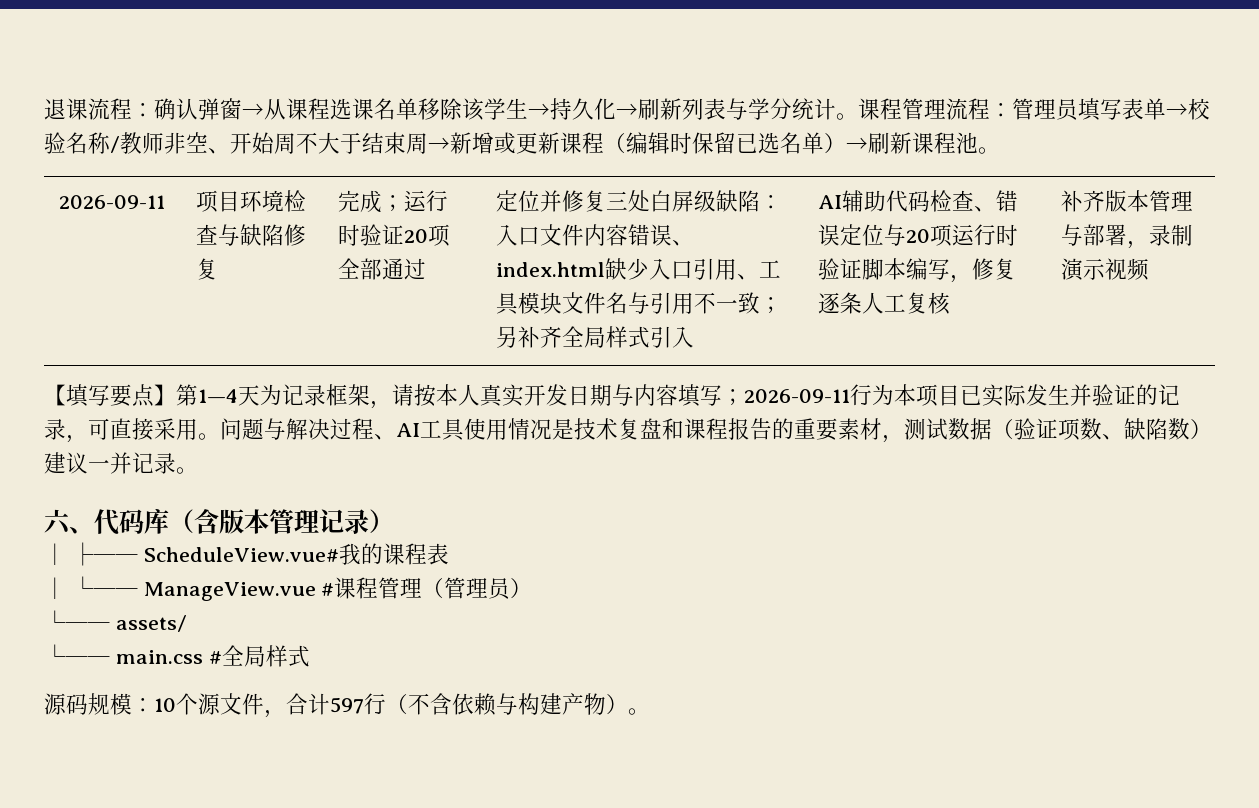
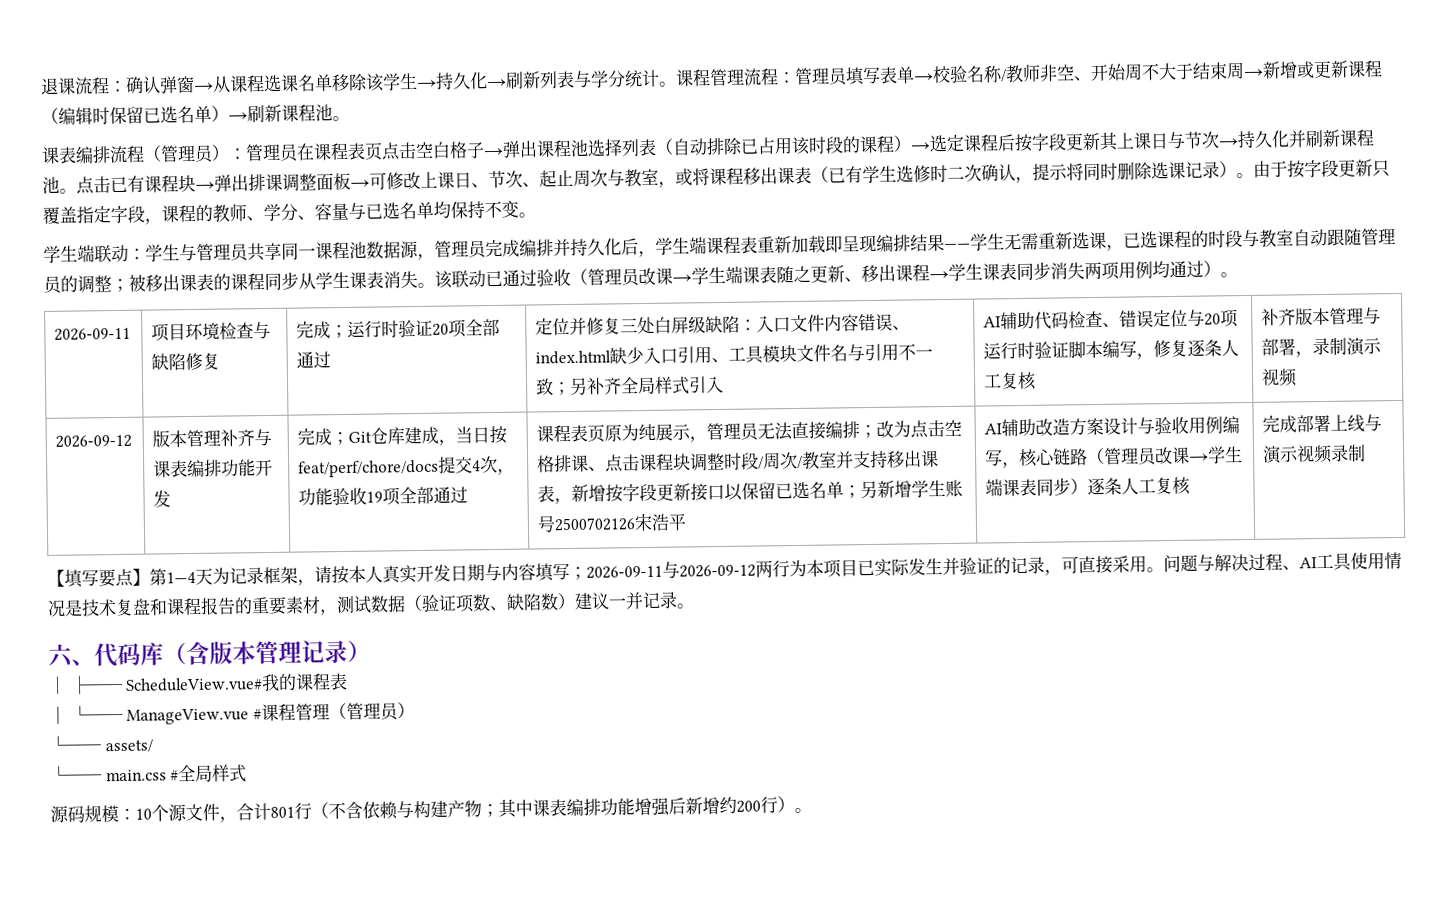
+ 课表编排流程（管理员）：管理员在课程表页点击空白格子→弹出课程池选择列表（自动排除已占用该时段的课程）→选定课程后按字段更新其上课日与节次→持久化并刷新课程池。点击已有课程块→弹出排课调整面板→可修改上课日、节次、起止周次与教室，或将课程移出课表（已有学生选修时二次确认，提示将同时删除选课记录）。由于按字段更新只覆盖指定字段，课程的教师、学分、容量与已选名单均保持不变。
+ 学生端联动：学生与管理员共享同一课程池数据源，管理员完成编排并持久化后，学生端课程表重新加载即呈现编排结果——学生无需重新选课，已选课程的时段与教室自动跟随管理员的调整；被移出课表的课程同步从学生课表消失。该联动已通过验收（管理员改课→学生端课表随之更新、移出课程→学生课表同步消失两项用例均通过）。
+ 2026-09-12 | 版本管理补齐与课表编排功能开发 | 完成；Git仓库建成，当日按feat/perf/chore/docs提交4次，功能验收19项全部通过 | 课程表页原为纯展示，管理员无法直接编排；改为点击空格排课、点击课程块调整时段/周次/教室并支持移出课表，新增按字段更新接口以保留已选名单；另新增学生账号2500702126宋浩平 | AI辅助改造方案设计与验收用例编写，核心链路（管理员改课→学生端课表同步）逐条人工复核 | 完成部署上线与演示视频录制
- 【填写要点】第1—4天为记录框架，请按本人真实开发日期与内容填写；2026-09-11行为本项目已实际发生并验证的记录，可直接采用。
+ 【填写要点】第1—4天为记录框架，请按本人真实开发日期与内容填写；2026-09-11与2026-09-12两行为本项目已实际发生并验证的记录，可直接采用。
- 源码规模：10个源文件，合计597行（不含依赖与构建产物）。
+ 源码规模：10个源文件，合计801行（不含依赖与构建产物；其中课表编排功能增强后新增约200行）。

